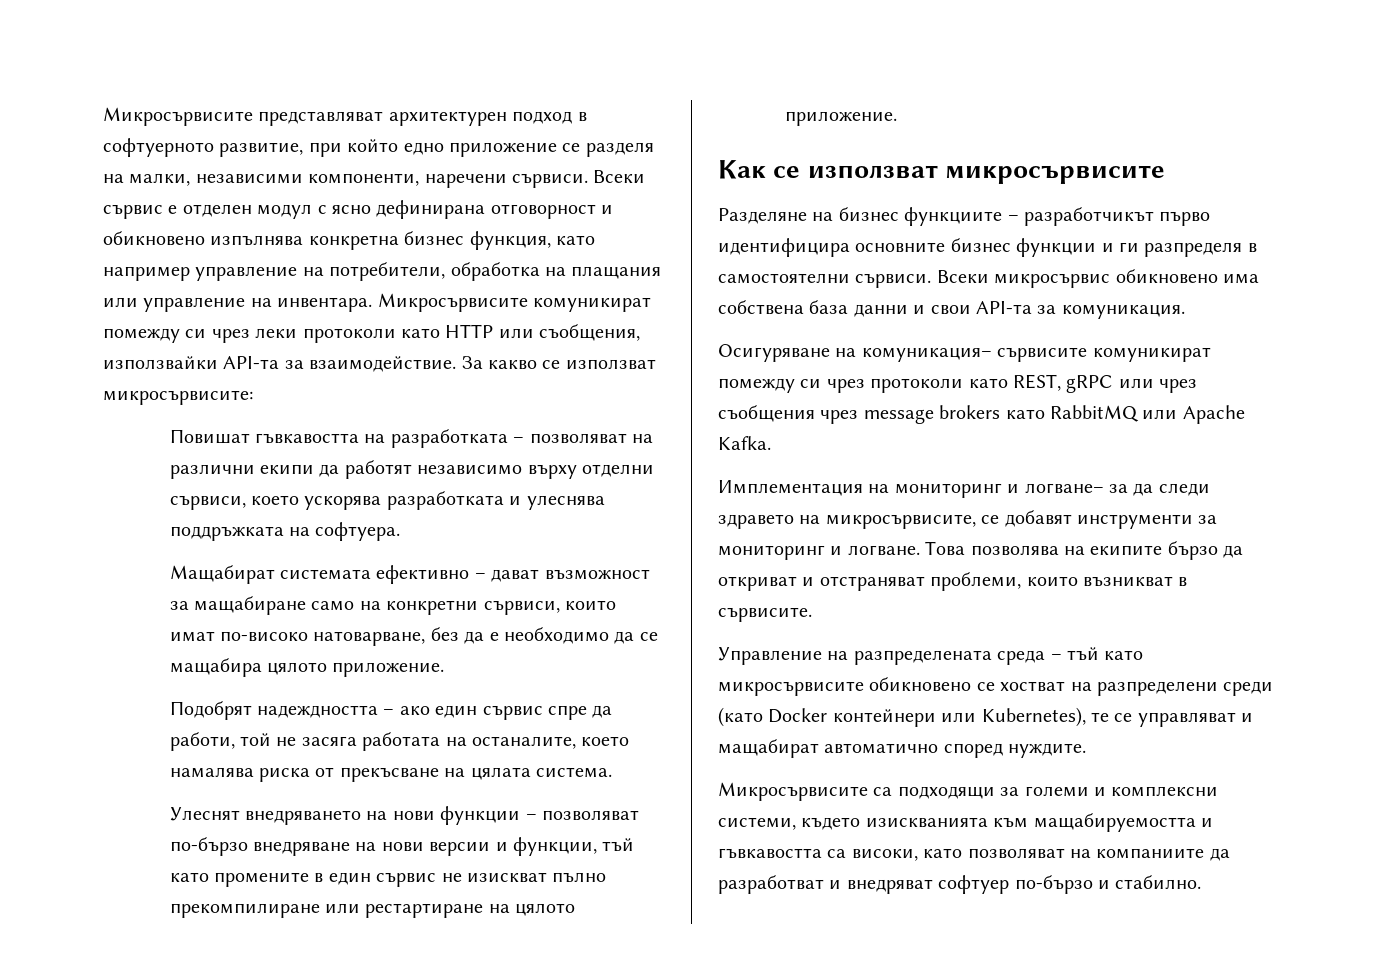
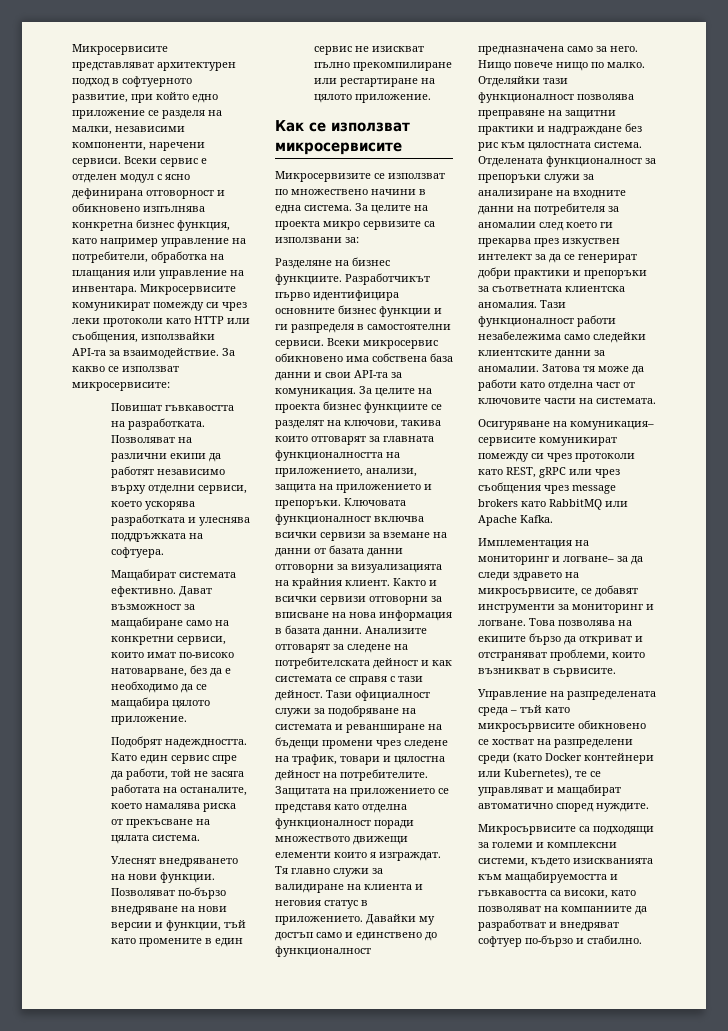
- Микросървисите представляват архитектурен подход в софтуерното развитие, при който едно приложение се разделя на малки, независими компоненти, наречени сървиси. Всеки сървис е отделен модул с ясно дефинирана отговорност и обикновено изпълнява конкретна бизнес функция, като например управление на потребители, обработка на плащания или управление на инвентара.
+ Микросервисите представляват архитектурен подход в софтуерното развитие, при който едно приложение се разделя на малки, независими компоненти, наречени сервиси. Всеки сервис е отделен модул с ясно дефинирана отговорност и обикновено изпълнява конкретна бизнес функция, като например управление на потребители, обработка на плащания или управление на инвентара.
- Микросървисите комуникират помежду си чрез леки протоколи като HTTP или съобщения, използвайки API-та за взаимодействие.
+ Микросервисите комуникират помежду си чрез леки протоколи като HTTP или съобщения, използвайки API-та за взаимодействие.
- За какво се използват микросървисите:
+ За какво се използват микросервисите:
- Повишат гъвкавостта на разработката – позволяват на различни екипи да работят независимо върху отделни сървиси, което ускорява разработката и улеснява поддръжката на софтуера.
+ Повишат гъвкавостта на разработката. Позволяват на различни екипи да работят независимо върху отделни сервиси, което ускорява разработката и улеснява поддръжката на софтуера.
- Мащабират системата ефективно – дават възможност за мащабиране само на конкретни сървиси, които имат по-високо натоварване, без да е необходимо да се мащабира цялото приложение.
+ Мащабират системата ефективно. Дават възможност за мащабиране само на конкретни сервиси, които имат по-високо натоварване, без да е необходимо да се мащабира цялото приложение.
- Подобрят надеждността – ако един сървис спре да работи, той не засяга работата на останалите, което намалява риска от прекъсване на цялата система.
+ Подобрят надеждността. Като един сервис спре да работи, той не засяга работата на останалите, което намалява риска от прекъсване на цялата система.
- Улеснят внедряването на нови функции – позволяват по-бързо внедряване на нови версии и функции, тъй като промените в един сървис не изискват пълно прекомпилиране или рестартиране на цялото приложение.
+ Улеснят внедряването на нови функции. Позволяват по-бързо внедряване на нови версии и функции, тъй като промените в един сервис не изискват пълно прекомпилиране или рестартиране на цялото приложение.
- Как се използват микросървисите
+ Как се използват микросервисите
+ Микросервизите се използват по множествено начини в една система. За целите на проекта микро сервизите са използвани за:
- Разделяне на бизнес функциите – разработчикът първо идентифицира основните бизнес функции и ги разпределя в самостоятелни сървиси. Всеки микросървис обикновено има собствена база данни и свои API-та за комуникация.
+ Разделяне на бизнес функциите. Разработчикът първо идентифицира основните бизнес функции и ги разпределя в самостоятелни сервиси. Всеки микросервис обикновено има собствена база данни и свои API-та за комуникация. За целите на проекта бизнес функциите се разделят на ключови, такива които отговарят за главната функционалността на приложението, анализи, защита на приложението и препоръки. Ключовата функционалност включва всички сервизи за вземане на данни от базата данни отговорни за визуализацията на крайния клиент. Както и всички сервизи отговорни за вписване на нова информация в базата данни. Анализите отговарят за следене на потребителската дейност и как системата се справя с тази дейност. Тази официалност служи за подобряване на системата и реванширане на бъдещи промени чрез следене на трафик, товари и цялостна дейност на потребителите. Защитата на приложението се представя като отделна функционалност поради множеството движещи елементи които я изграждат. Тя главно служи за валидиране на клиента и неговия статус в приложението. Давайки му достъп само и единствено до функционалност предназначена само за него. Нищо повече нищо по малко. Отделяйки тази функционалност позволява преправяне на защитни практики и надграждане без рис към цялостната система. Отделената функционалност за препоръки служи за анализиране на входните данни на потребителя за аномалии след което ги прекарва през изкуствен интелект за да се генерират добри практики и препоръки за съответната клиентска аномалия. Тази функционалност работи незабележима само следейки клиентските данни за аномалии. Затова тя може да работи като отделна част от ключовите части на системата.
- Осигуряване на комуникация– сървисите комуникират помежду си чрез протоколи като REST, gRPC или чрез съобщения чрез message brokers като RabbitMQ или Apache Kafka.
+ Осигуряване на комуникация– сервисите комуникират помежду си чрез протоколи като REST, gRPC или чрез съобщения чрез message brokers като RabbitMQ или Apache Kafka.

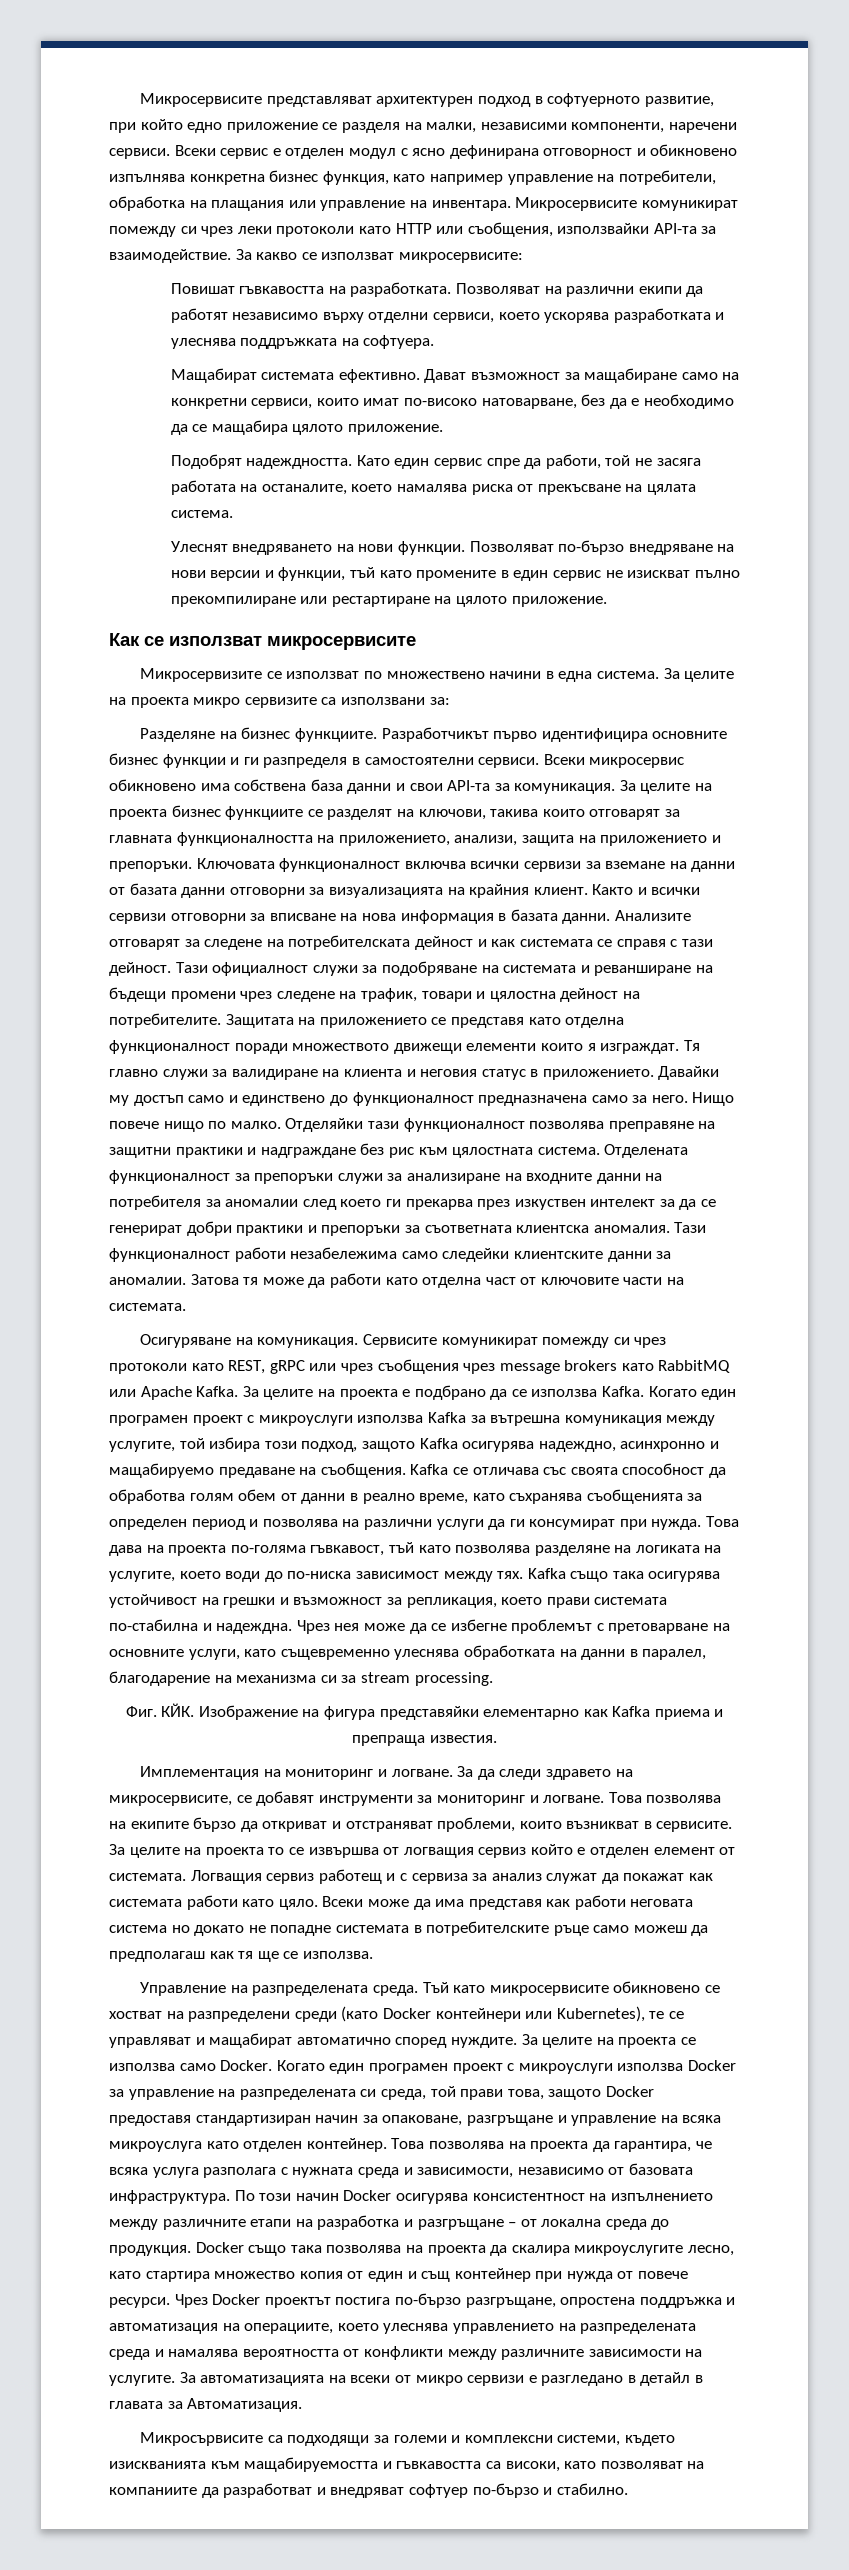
- Осигуряване на комуникация– сервисите комуникират помежду си чрез протоколи като REST, gRPC или чрез съобщения чрез message brokers като RabbitMQ или Apache Kafka.
+ Осигуряване на комуникация. Сервисите комуникират помежду си чрез протоколи като REST, gRPC или чрез съобщения чрез message brokers като RabbitMQ или Apache Kafka. За целите на проекта е подбрано да се използва Kafka. Когато един програмен проект с микроуслуги използва Kafka за вътрешна комуникация между услугите, той избира този подход, защото Kafka осигурява надеждно, асинхронно и мащабируемо предаване на съобщения. Kafka се отличава със своята способност да обработва голям обем от данни в реално време, като съхранява съобщенията за определен период и позволява на различни услуги да ги консумират при нужда. Това дава на проекта по-голяма гъвкавост, тъй като позволява разделяне на логиката на услугите, което води до по-ниска зависимост между тях. Kafka също така осигурява устойчивост на грешки и възможност за репликация, което прави системата по-стабилна и надеждна. Чрез нея може да се избегне проблемът с претоварване на основните услуги, като същевременно улеснява обработката на данни в паралел, благодарение на механизма си за stream processing.
+ Фиг. КЙК. Изображение на фигура представяйки елементарно как Kafka приема и препраща известия.
- Имплементация на мониторинг и логване– за да следи здравето на микросървисите, се добавят инструменти за мониторинг и логване.
+ Имплементация на мониторинг и логване. За да следи здравето на микросервисите, се добавят инструменти за мониторинг и логване.
- Това позволява на екипите бързо да откриват и отстраняват проблеми, които възникват в сървисите.
- Управление на разпределената среда – тъй като микросървисите обикновено се хостват на разпределени среди (като Docker контейнери или Kubernetes), те се управляват и мащабират автоматично според нуждите.
+ Това позволява на екипите бързо да откриват и отстраняват проблеми, които възникват в сервисите. За целите на проекта то се извършва от логващия сервиз който е отделен елемент от системата. Логващия сервиз работещ и с сервиза за анализ служат да покажат как системата работи като цяло. Всеки може да има представя как работи неговата система но докато не попадне системата в потребителските ръце само можеш да предполагаш как тя ще се използва.
+ Управление на разпределената среда. Тъй като микросервисите обикновено се хостват на разпределени среди (като Docker контейнери или Kubernetes), те се управляват и мащабират автоматично според нуждите. За целите на проекта се използва само Docker. Когато един програмен проект с микроуслуги използва Docker за управление на разпределената си среда, той прави това, защото Docker предоставя стандартизиран начин за опаковане, разгръщане и управление на всяка микроуслуга като отделен контейнер. Това позволява на проекта да гарантира, че всяка услуга разполага с нужната среда и зависимости, независимо от базовата инфраструктура. По този начин Docker осигурява консистентност на изпълнението между различните етапи на разработка и разгръщане – от локална среда до продукция. Docker също така позволява на проекта да скалира микроуслугите лесно, като стартира множество копия от един и същ контейнер при нужда от повече ресурси. Чрез Docker проектът постига по-бързо разгръщане, опростена поддръжка и автоматизация на операциите, което улеснява управлението на разпределената среда и намалява вероятността от конфликти между различните зависимости на услугите. За автоматизацията на всеки от микро сервизи е разгледано в детайл в главата за Автоматизация.

